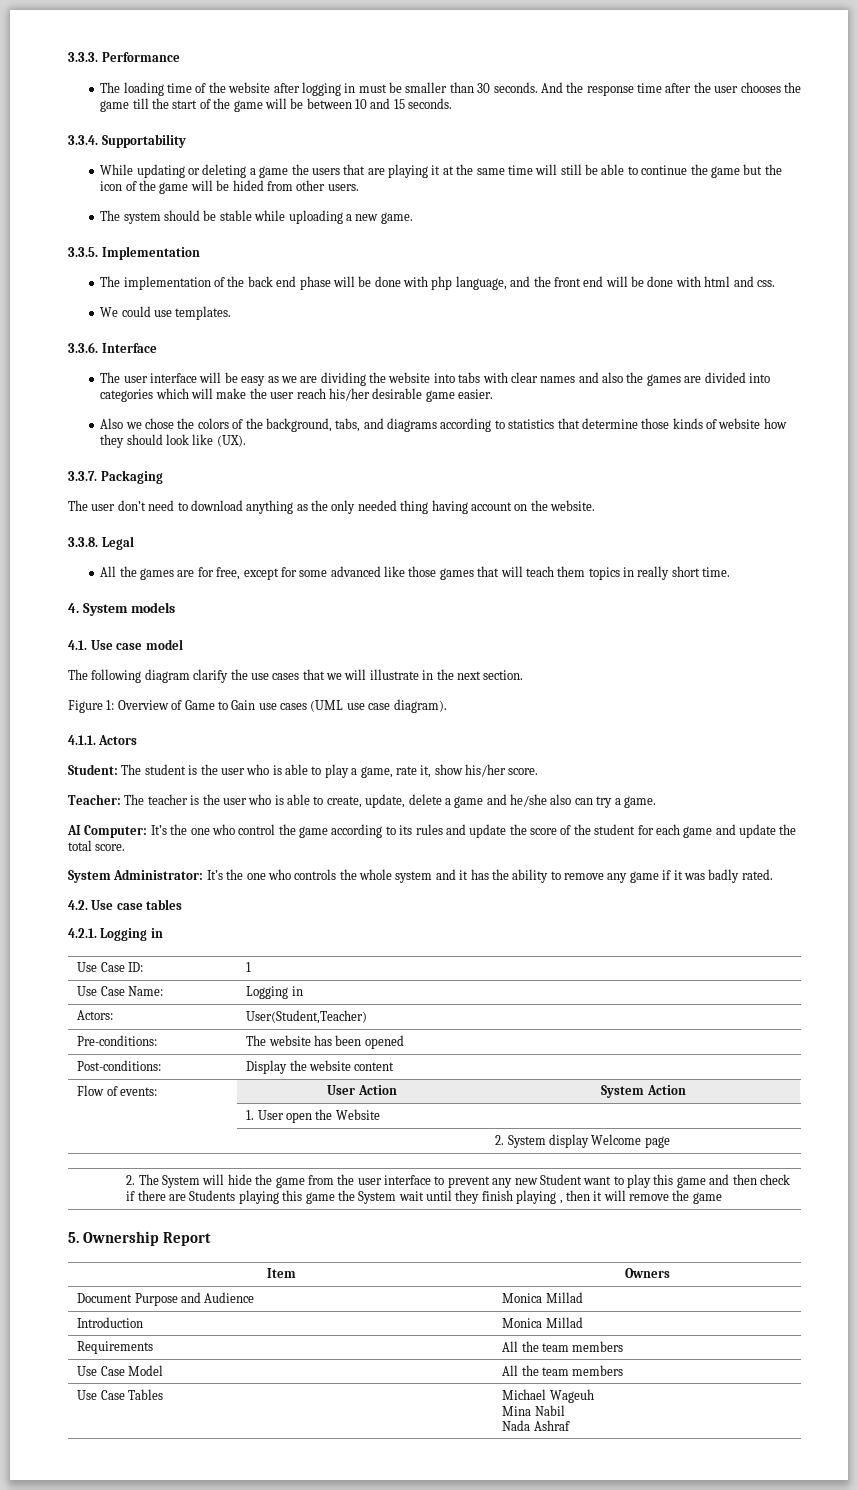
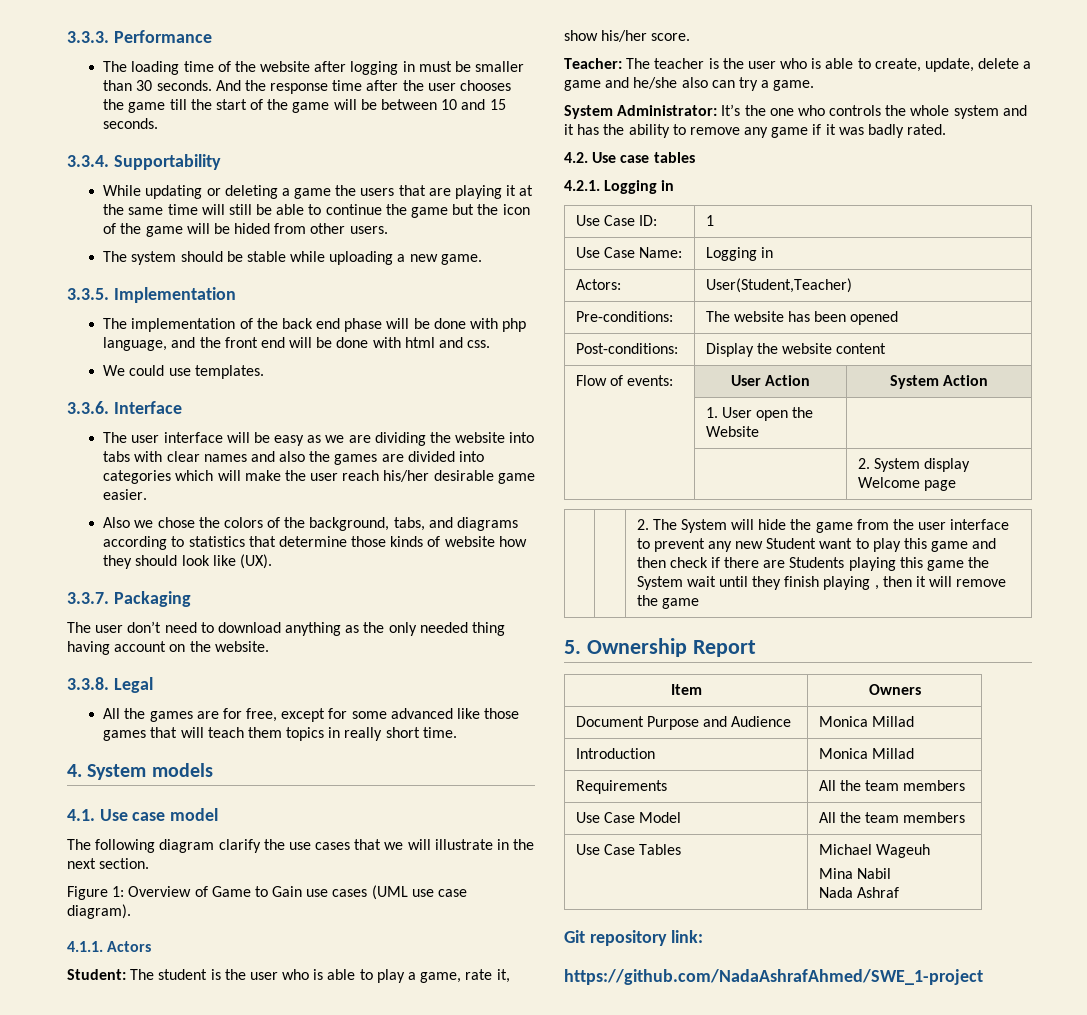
- AI Computer: It’s the one who control the game according to its rules and update the score of the student for each game and update the total score.
+ Git repository link:
+ https://github.com/NadaAshrafAhmed/SWE_1-project

